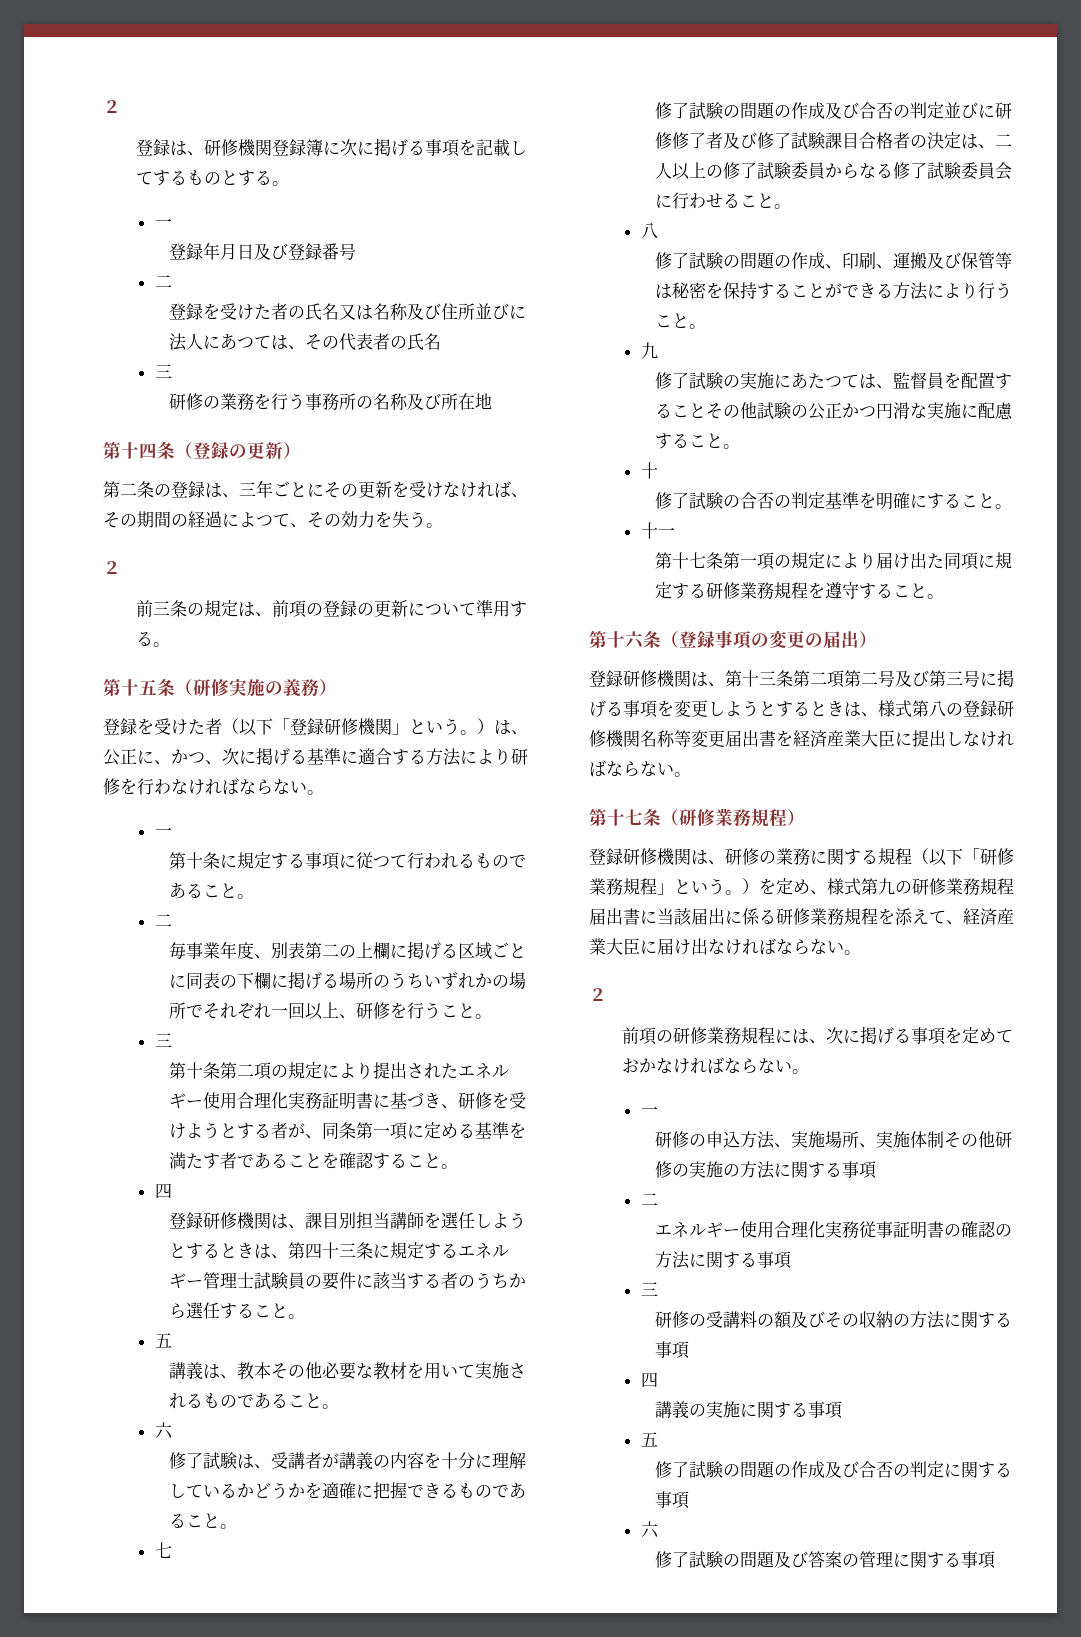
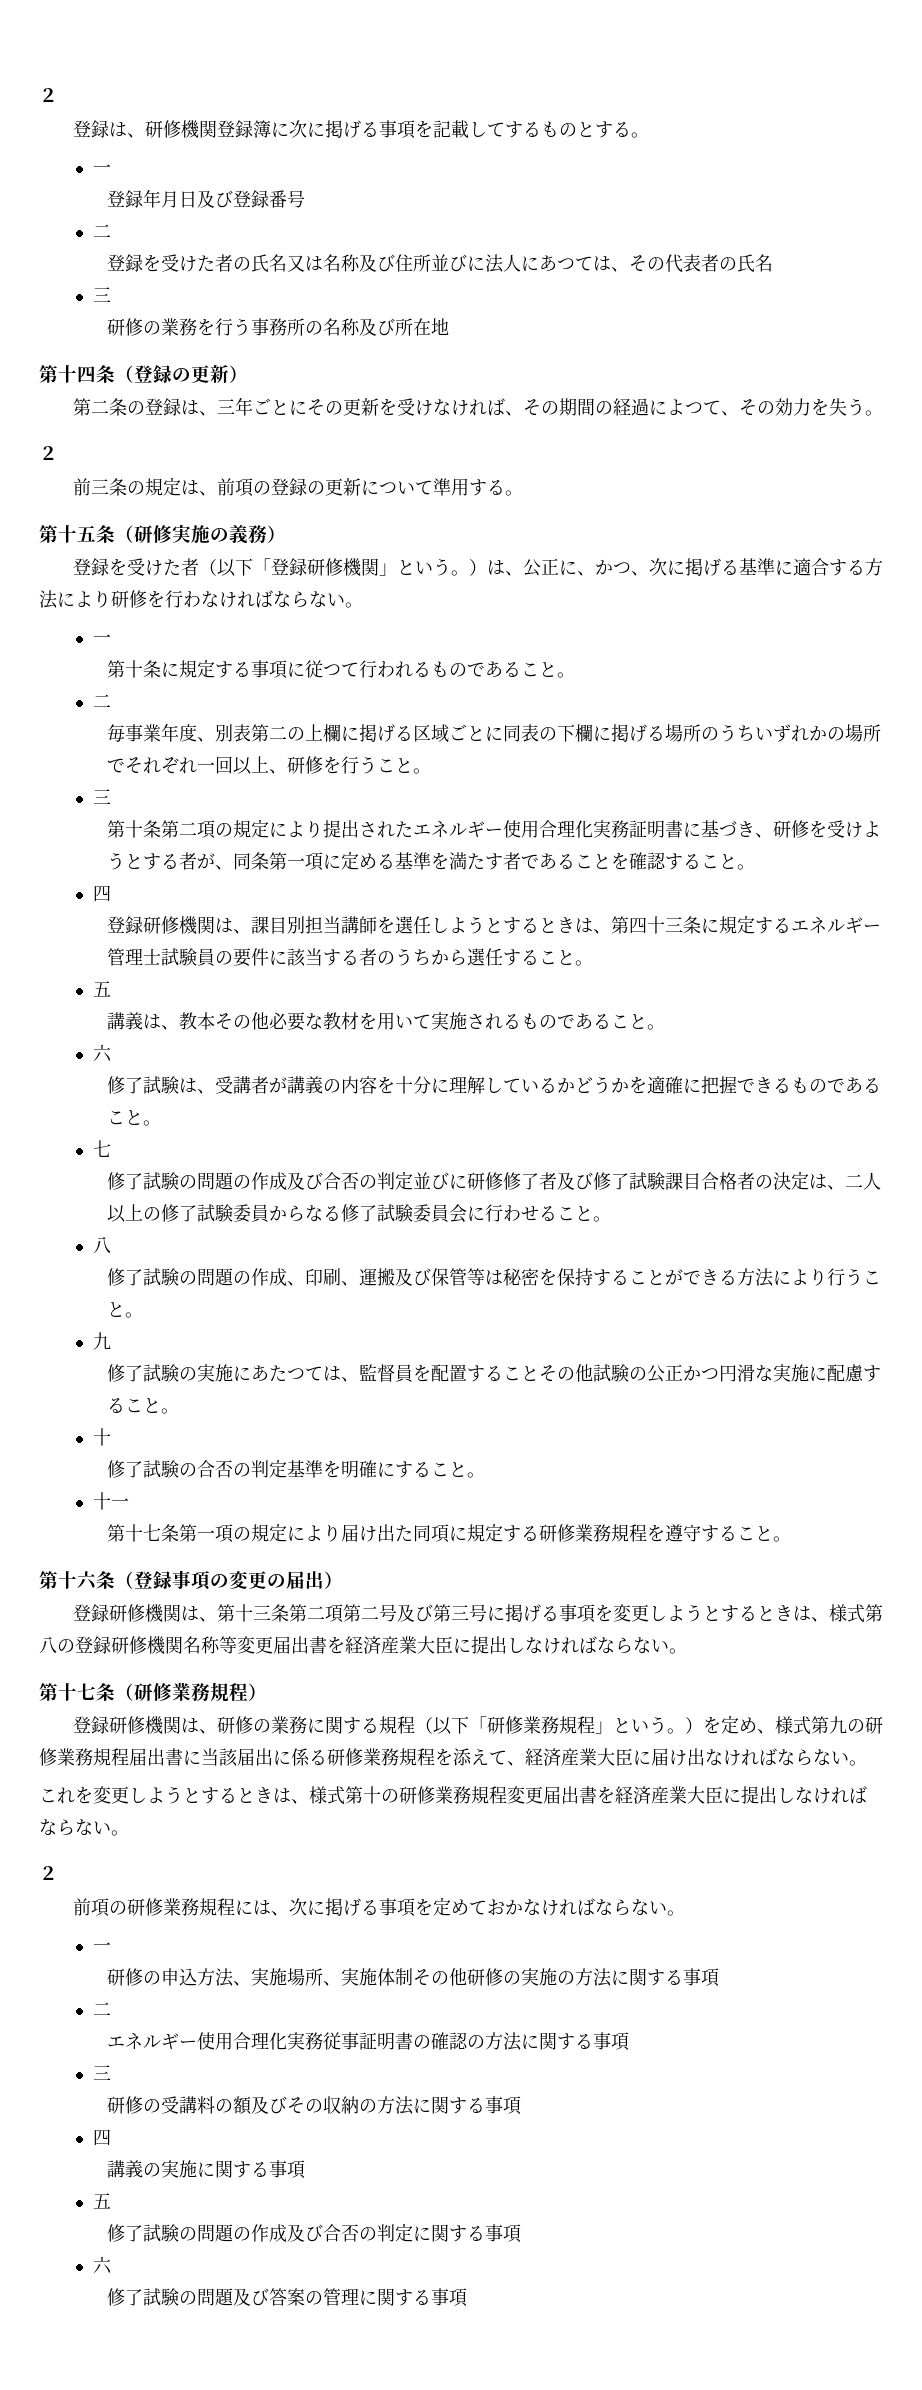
+ これを変更しようとするときは、様式第十の研修業務規程変更届出書を経済産業大臣に提出しなければならない。

